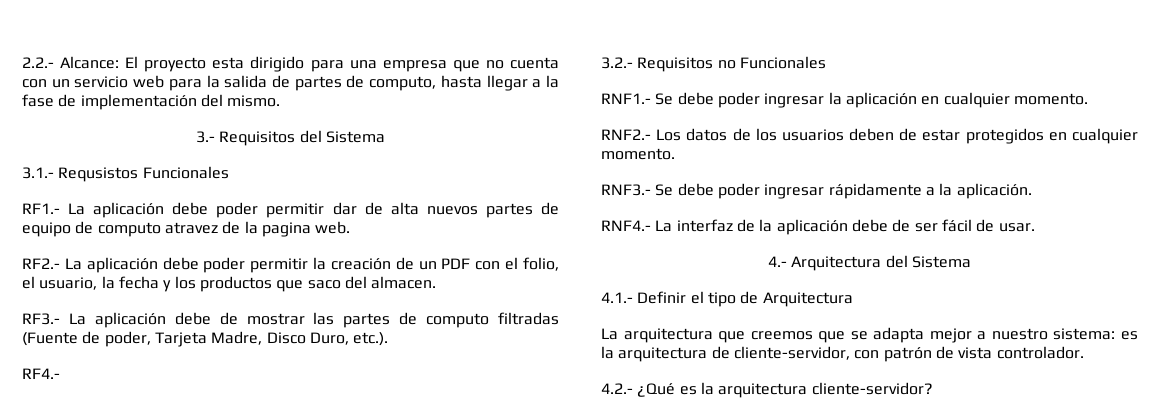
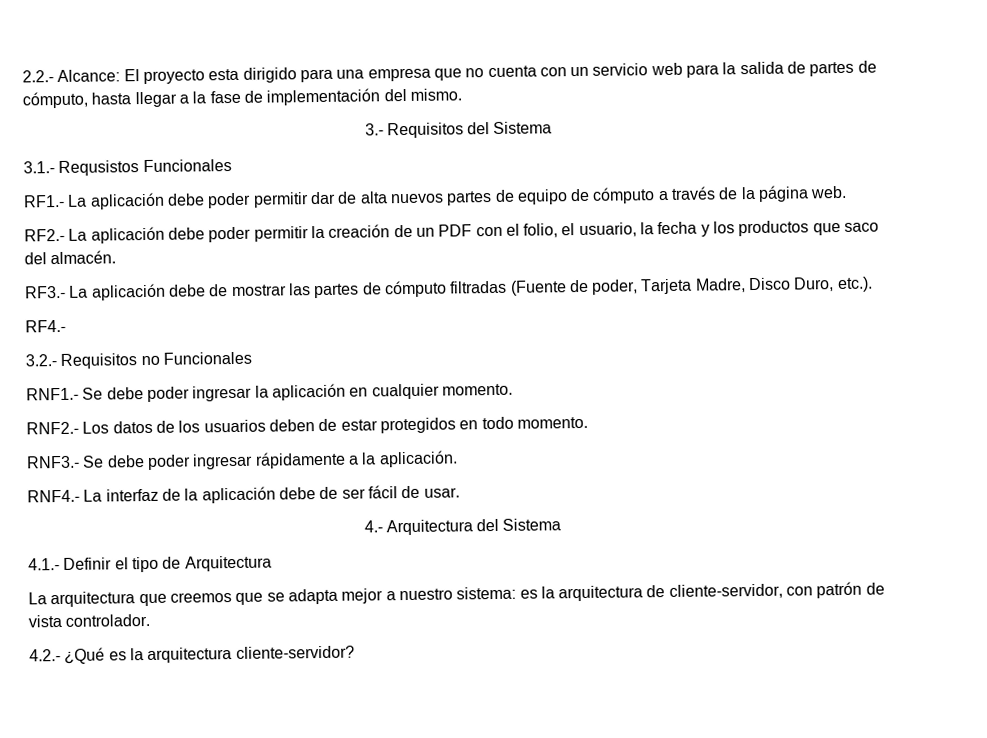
- 2.2.- Alcance: El proyecto esta dirigido para una empresa que no cuenta con un servicio web para la salida de partes de computo, hasta llegar a la fase de implementación del mismo.
+ 2.2.- Alcance: El proyecto esta dirigido para una empresa que no cuenta con un servicio web para la salida de partes de cómputo, hasta llegar a la fase de implementación del mismo.
- RF1.- La aplicación debe poder permitir dar de alta nuevos partes de equipo de computo atravez de la pagina web.
+ RF1.- La aplicación debe poder permitir dar de alta nuevos partes de equipo de cómputo a través de la página web.
- RF2.- La aplicación debe poder permitir la creación de un PDF con el folio, el usuario, la fecha y los productos que saco del almacen.
+ RF2.- La aplicación debe poder permitir la creación de un PDF con el folio, el usuario, la fecha y los productos que saco del almacén.
- RF3.- La aplicación debe de mostrar las partes de computo filtradas (Fuente de poder, Tarjeta Madre, Disco Duro, etc.).
+ RF3.- La aplicación debe de mostrar las partes de cómputo filtradas (Fuente de poder, Tarjeta Madre, Disco Duro, etc.).
- RNF2.- Los datos de los usuarios deben de estar protegidos en cualquier momento.
+ RNF2.- Los datos de los usuarios deben de estar protegidos en todo momento.

